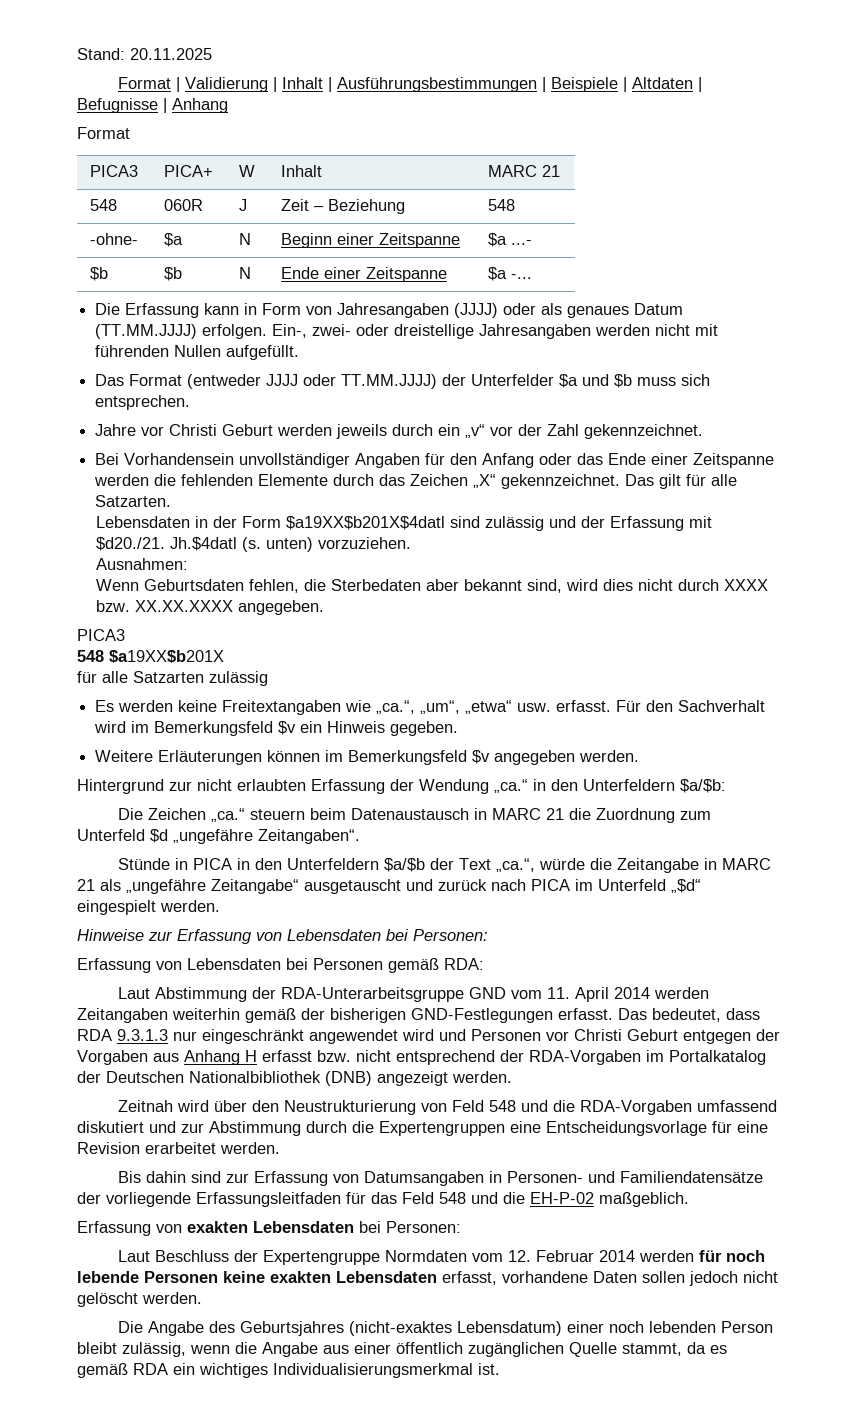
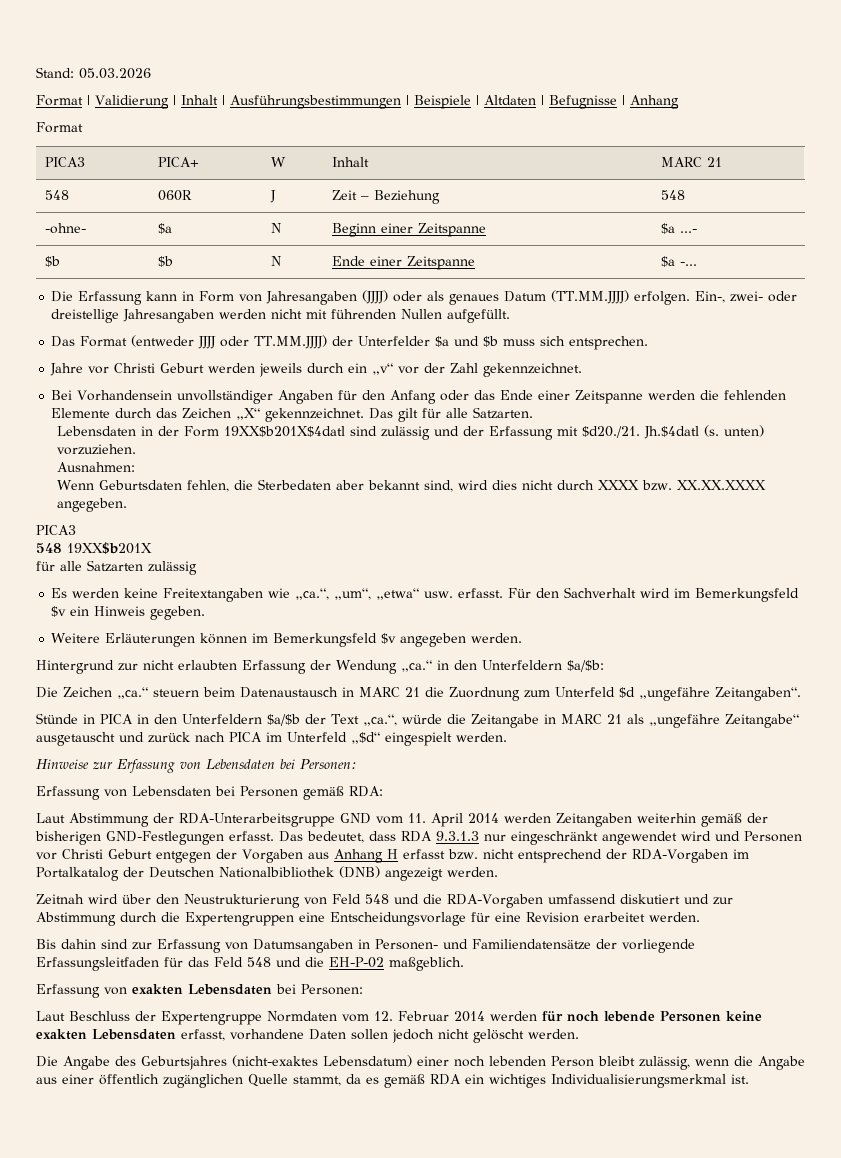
- Stand: 20.11.2025
+ Stand: 05.03.2026
- Lebensdaten in der Form $a19XX$b201X$4datl sind zulässig und der Erfassung mit $d20./21. Jh.$4datl (s. unten) vorzuziehen.
+ Lebensdaten in der Form 19XX$b201X$4datl sind zulässig und der Erfassung mit $d20./21. Jh.$4datl (s. unten) vorzuziehen.
- 548 $a19XX$b201X
+ 548 19XX$b201X

